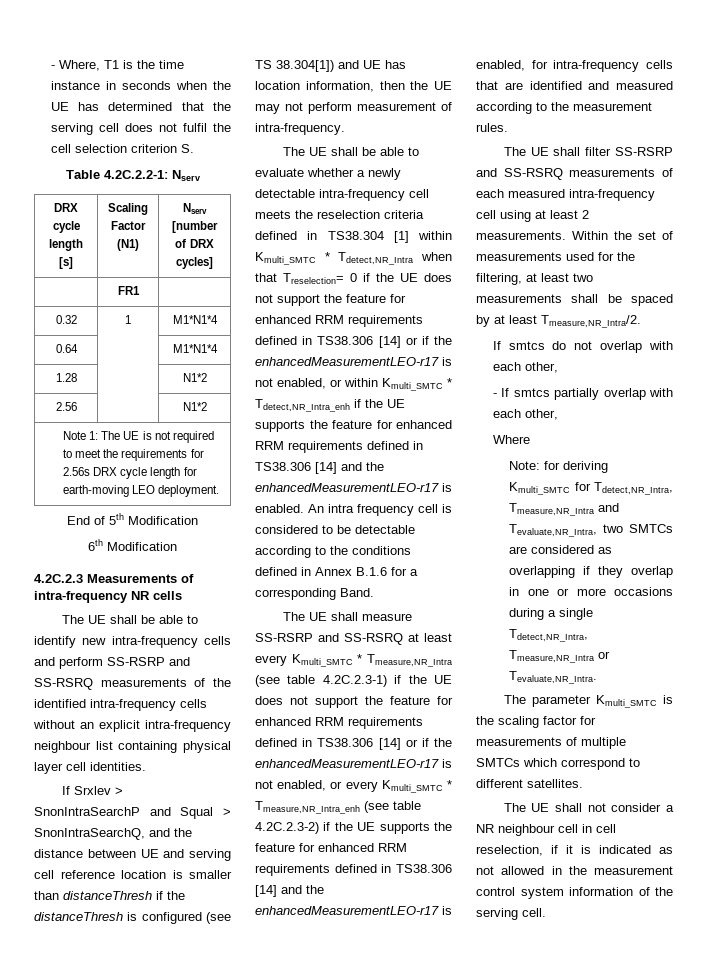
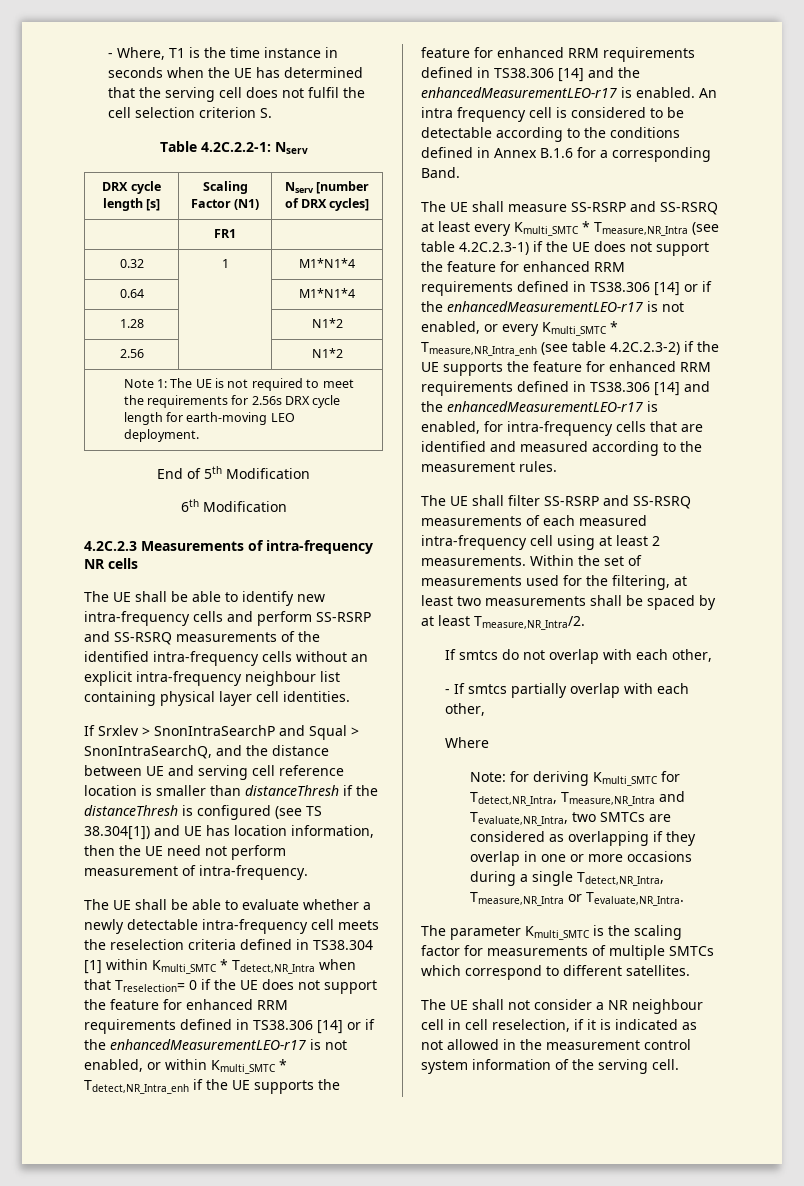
- If Srxlev > SnonIntraSearchP and Squal > SnonIntraSearchQ, and the distance between UE and serving cell reference location is smaller than distanceThresh if the distanceThresh is configured (see TS 38.304[1]) and UE has location information, then the UE may not perform measurement of intra-frequency.
+ If Srxlev > SnonIntraSearchP and Squal > SnonIntraSearchQ, and the distance between UE and serving cell reference location is smaller than distanceThresh if the distanceThresh is configured (see TS 38.304[1]) and UE has location information, then the UE need not perform measurement of intra-frequency.

